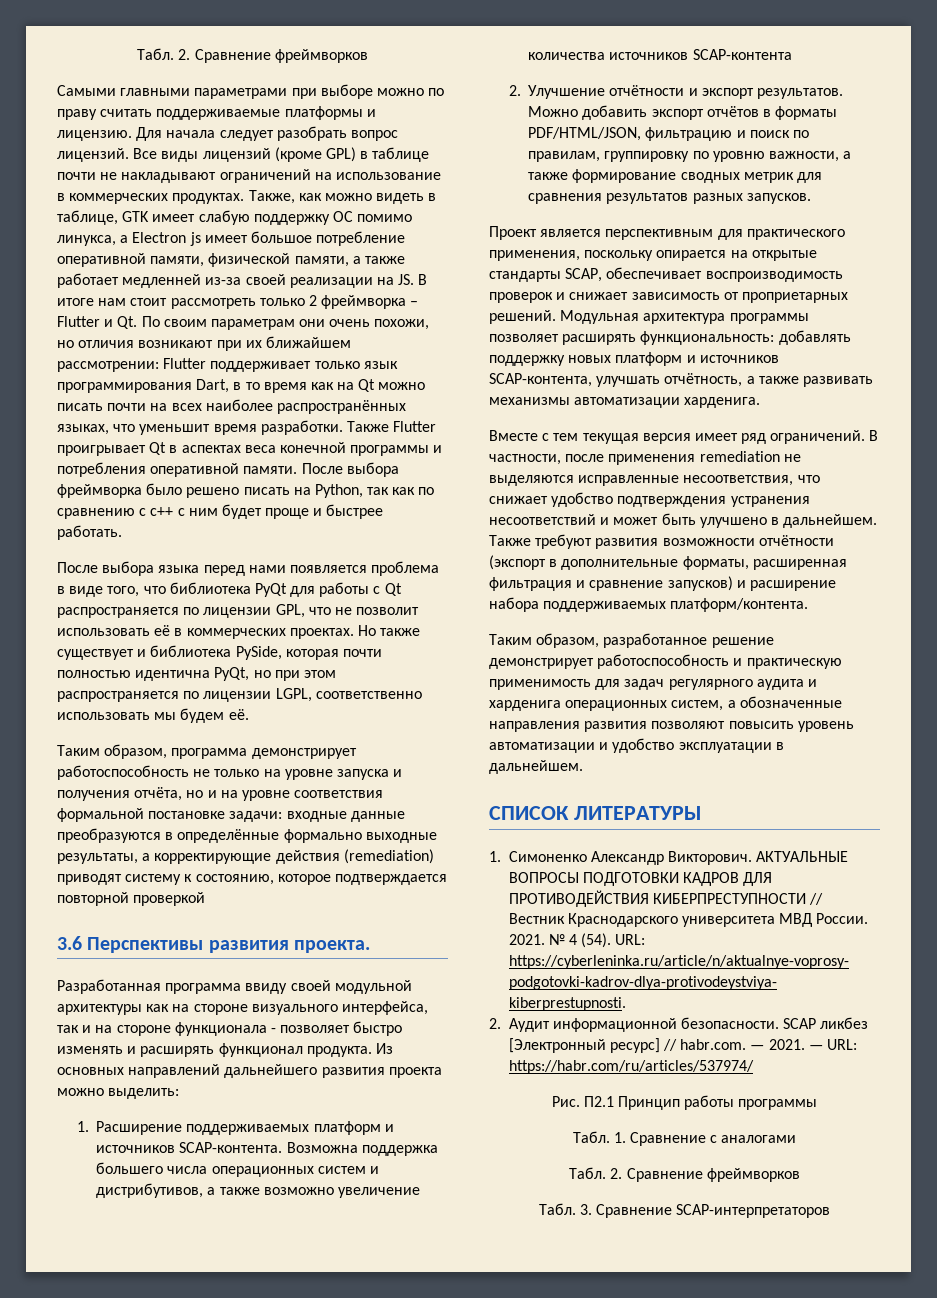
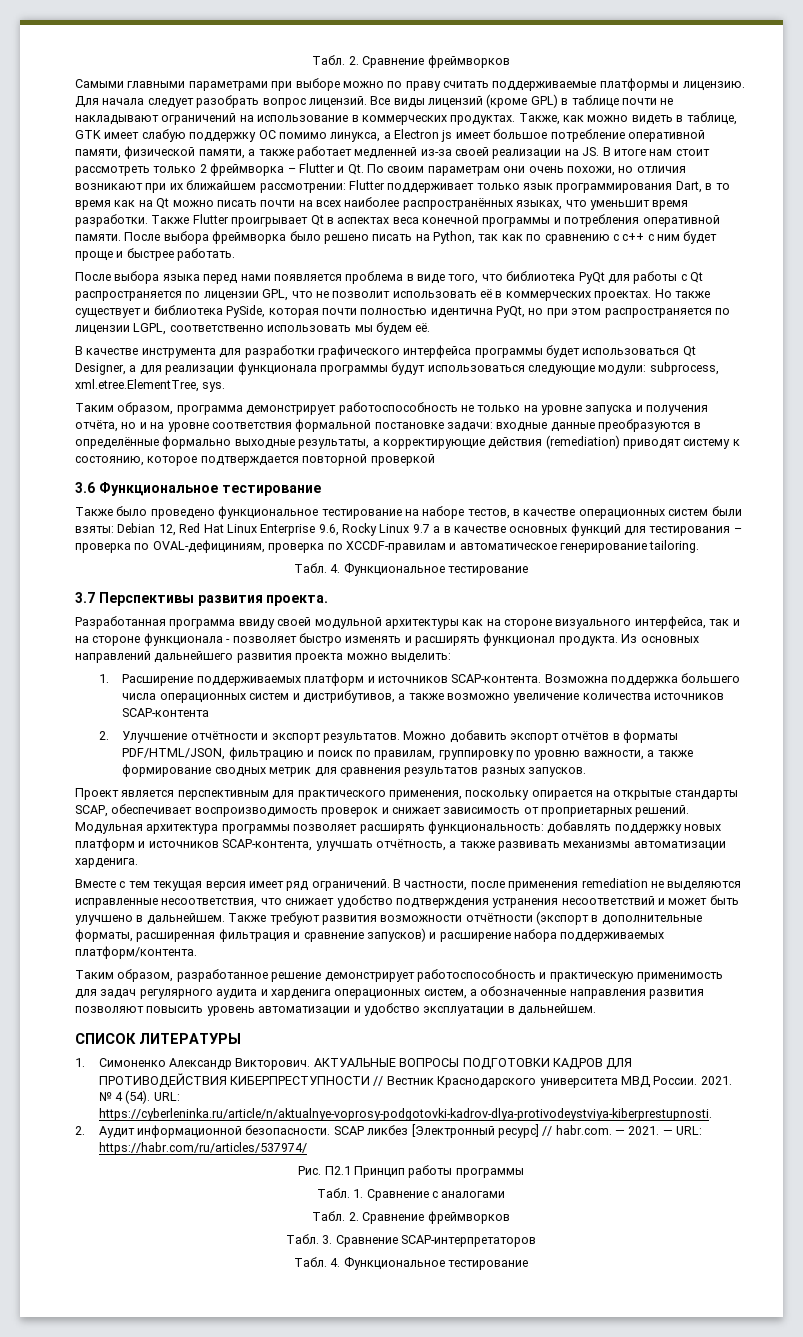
+ В качестве инструмента для разработки графического интерфейса программы будет использоваться Qt Designer, а для реализации функционала программы будут использоваться следующие модули: subprocess, xml.etree.ElementTree, sys.
- 3.6 Перспективы развития проекта.
+ 3.6 Функциональное тестирование
+ Также было проведено функциональное тестирование на наборе тестов, в качестве операционных систем были взяты: Debian 12, Red Hat Linux Enterprise 9.6, Rocky Linux 9.7 а в качестве основных функций для тестирования – проверка по OVAL-дефициниям, проверка по XCCDF-правилам и автоматическое генерирование tailoring.
+ Табл. 4. Функциональное тестирование
+ 3.7 Перспективы развития проекта.
  3. Сравнение SCAP-интерпретаторов
+ Табл. 4. Функциональное тестирование

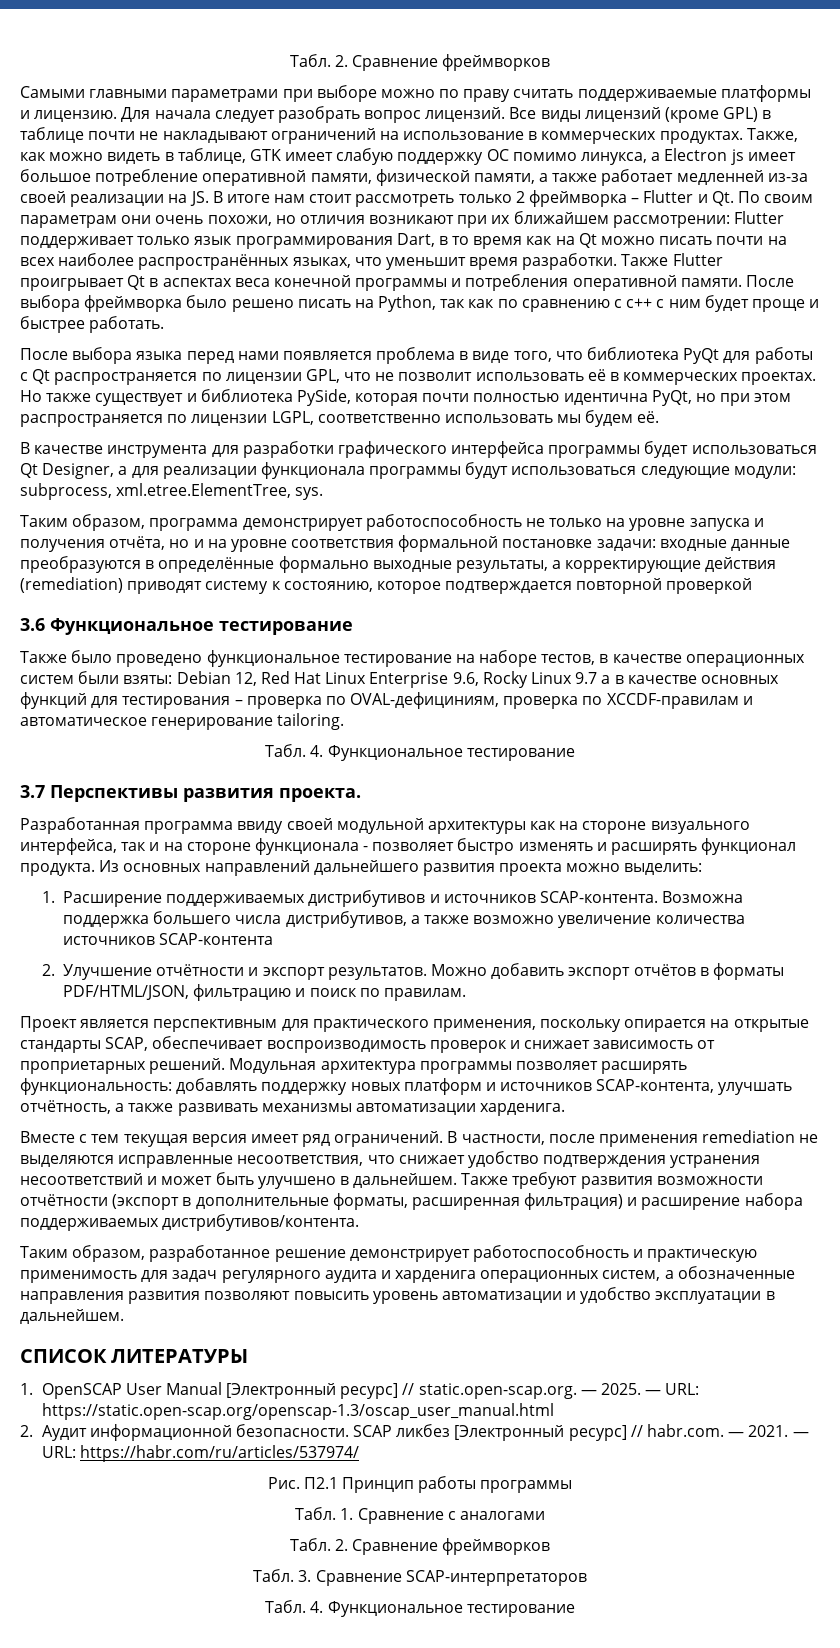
- 1. Расширение поддерживаемых платформ и источников SCAP-контента.
+ 1. Расширение поддерживаемых дистрибутивов и источников SCAP-контента.
- Возможна поддержка большего числа операционных систем и дистрибутивов, а также возможно увеличение количества источников SCAP-контента
+ Возможна поддержка большего числа дистрибутивов, а также возможно увеличение количества источников SCAP-контента
- Можно добавить экспорт отчётов в форматы PDF/HTML/JSON, фильтрацию и поиск по правилам, группировку по уровню важности, а также формирование сводных метрик для сравнения результатов разных запусков.
+ Можно добавить экспорт отчётов в форматы PDF/HTML/JSON, фильтрацию и поиск по правилам.
- Также требуют развития возможности отчётности (экспорт в дополнительные форматы, расширенная фильтрация и сравнение запусков) и расширение набора поддерживаемых платформ/контента.
+ Также требуют развития возможности отчётности (экспорт в дополнительные форматы, расширенная фильтрация) и расширение набора поддерживаемых дистрибутивов/контента.
- 1. Симоненко Александр Викторович. АКТУАЛЬНЫЕ ВОПРОСЫ ПОДГОТОВКИ КАДРОВ ДЛЯ ПРОТИВОДЕЙСТВИЯ КИБЕРПРЕСТУПНОСТИ // Вестник Краснодарского университета МВД России. 2021. № 4 (54). URL: https://cyberleninka.ru/article/n/aktualnye-voprosy-podgotovki-kadrov-dlya-protivodeystviya-kiberprestupnosti.
+ 1. OpenSCAP User Manual [Электронный ресурс] // static.open-scap.org. — 2025. — URL: https://static.open-scap.org/openscap-1.3/oscap_user_manual.html

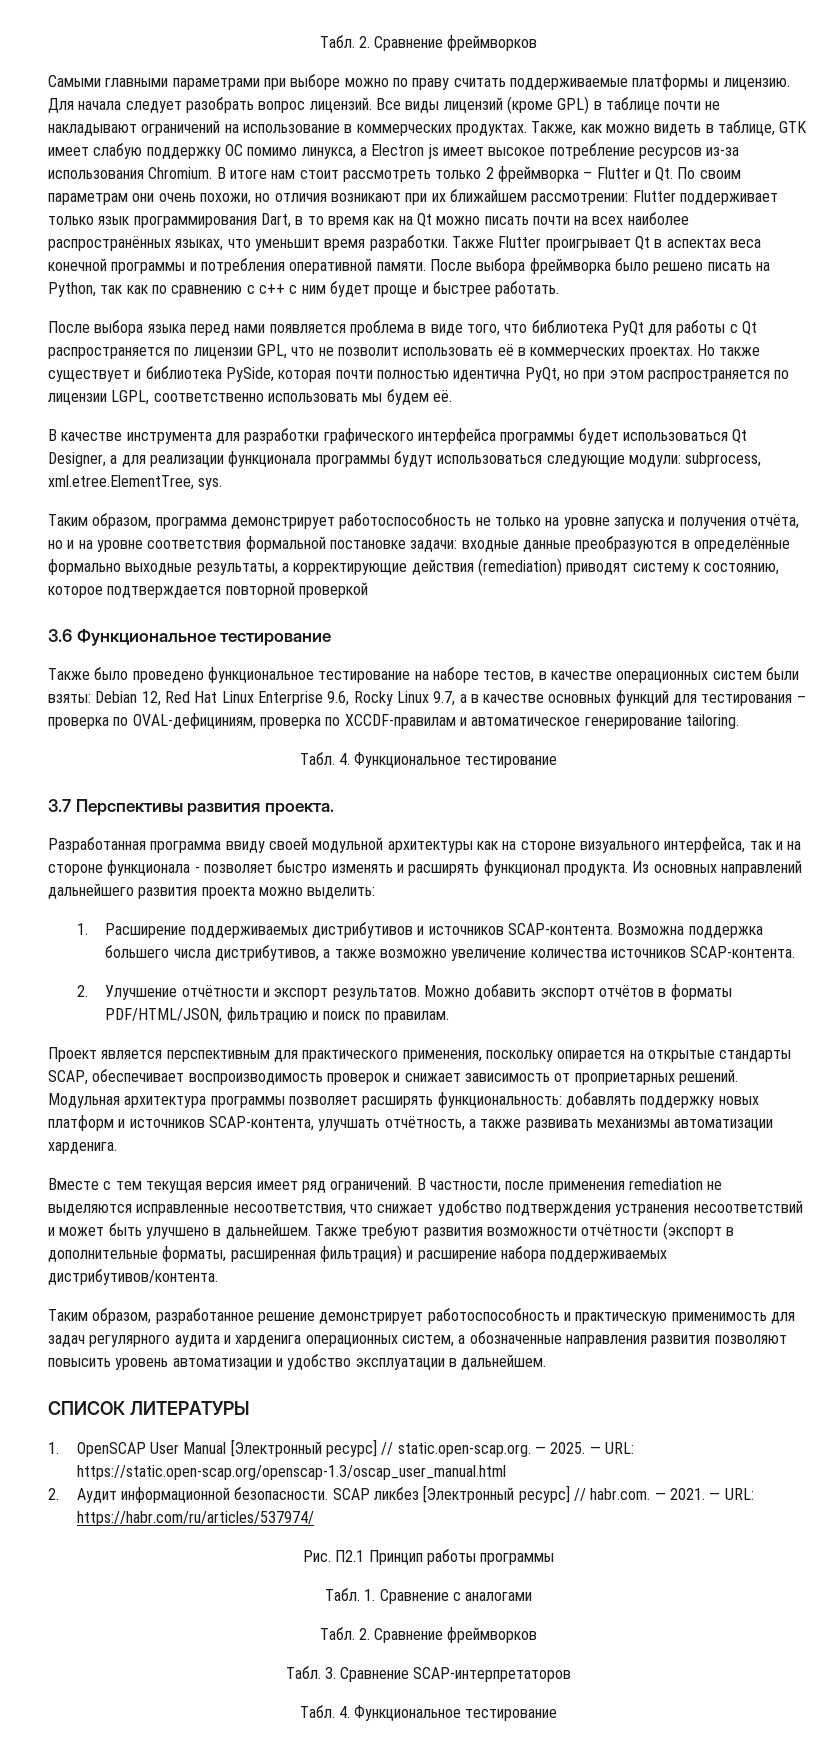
- Также, как можно видеть в таблице, GTK имеет слабую поддержку ОС помимо линукса, а Electron js имеет большое потребление оперативной памяти, физической памяти, а также работает медленней из-за своей реализации на JS. В итоге нам стоит рассмотреть только 2 фреймворка – Flutter и Qt. По своим параметрам они очень похожи, но отличия возникают при их ближайшем рассмотрении:
+ Также, как можно видеть в таблице, GTK имеет слабую поддержку ОС помимо линукса, а Electron js имеет высокое потребление ресурсов из-за использования Chromium. В итоге нам стоит рассмотреть только 2 фреймворка – Flutter и Qt. По своим параметрам они очень похожи, но отличия возникают при их ближайшем рассмотрении:
- Также было проведено функциональное тестирование на наборе тестов, в качестве операционных систем были взяты: Debian 12, Red Hat Linux Enterprise 9.6, Rocky Linux 9.7 а в качестве основных функций для тестирования – проверка по OVAL-дефициниям, проверка по XCCDF-правилам и автоматическое генерирование tailoring.
+ Также было проведено функциональное тестирование на наборе тестов, в качестве операционных систем были взяты: Debian 12, Red Hat Linux Enterprise 9.6, Rocky Linux 9.7, а в качестве основных функций для тестирования – проверка по OVAL-дефициниям, проверка по XCCDF-правилам и автоматическое генерирование tailoring.
- Возможна поддержка большего числа дистрибутивов, а также возможно увеличение количества источников SCAP-контента
+ Возможна поддержка большего числа дистрибутивов, а также возможно увеличение количества источников SCAP-контента.

